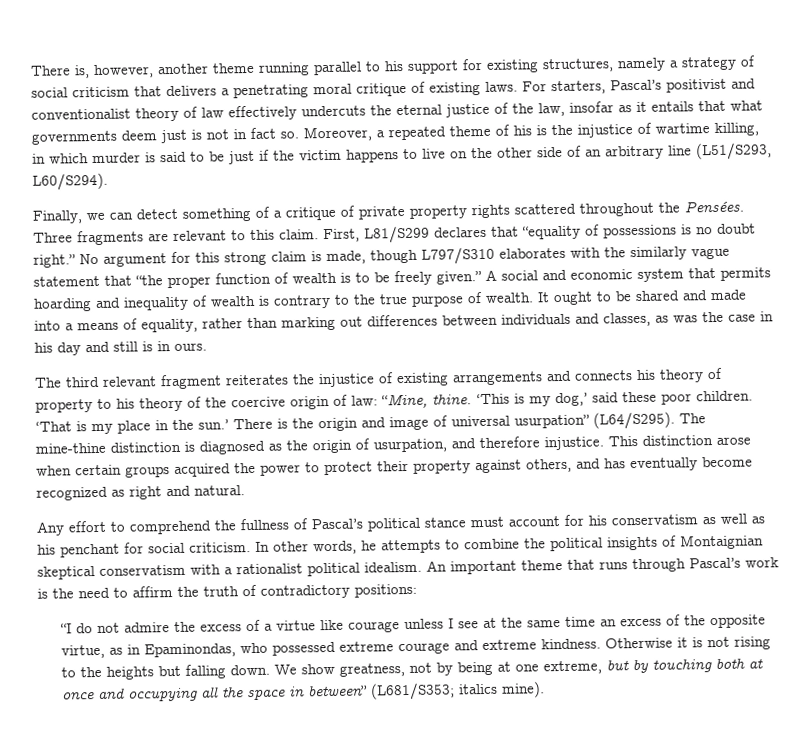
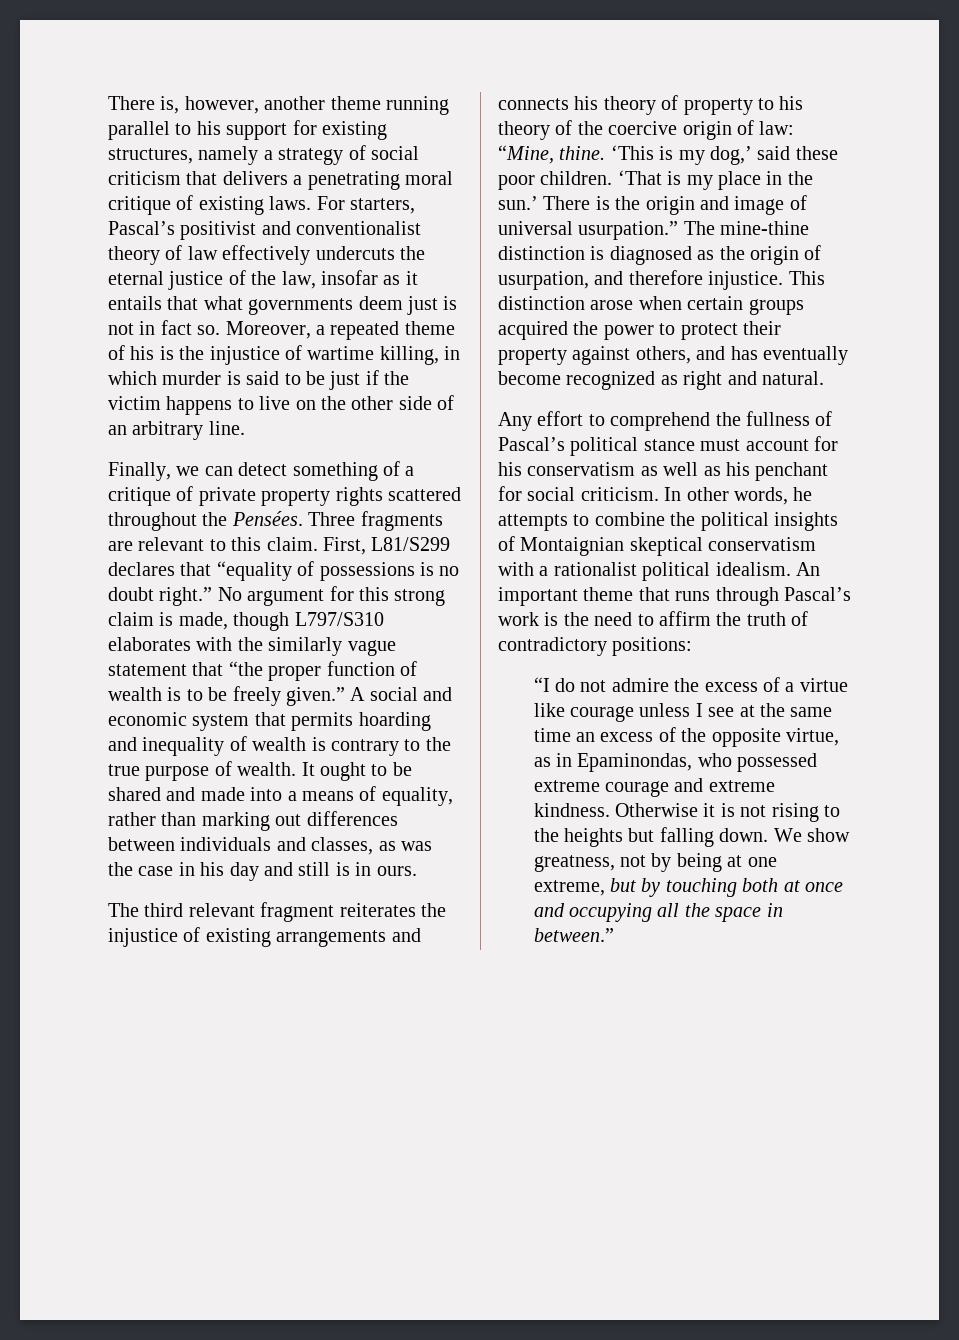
- Moreover, a repeated theme of his is the injustice of wartime killing, in which murder is said to be just if the victim happens to live on the other side of an arbitrary line (L51/S293, L60/S294).
+ Moreover, a repeated theme of his is the injustice of wartime killing, in which murder is said to be just if the victim happens to live on the other side of an arbitrary line.
- There is the origin and image of universal usurpation” (L64/S295).
+ There is the origin and image of universal usurpation.”
- We show greatness, not by being at one extreme, but by touching both at once and occupying all the space in between” (L681/S353; italics mine).
+ We show greatness, not by being at one extreme, but by touching both at once and occupying all the space in between.”

